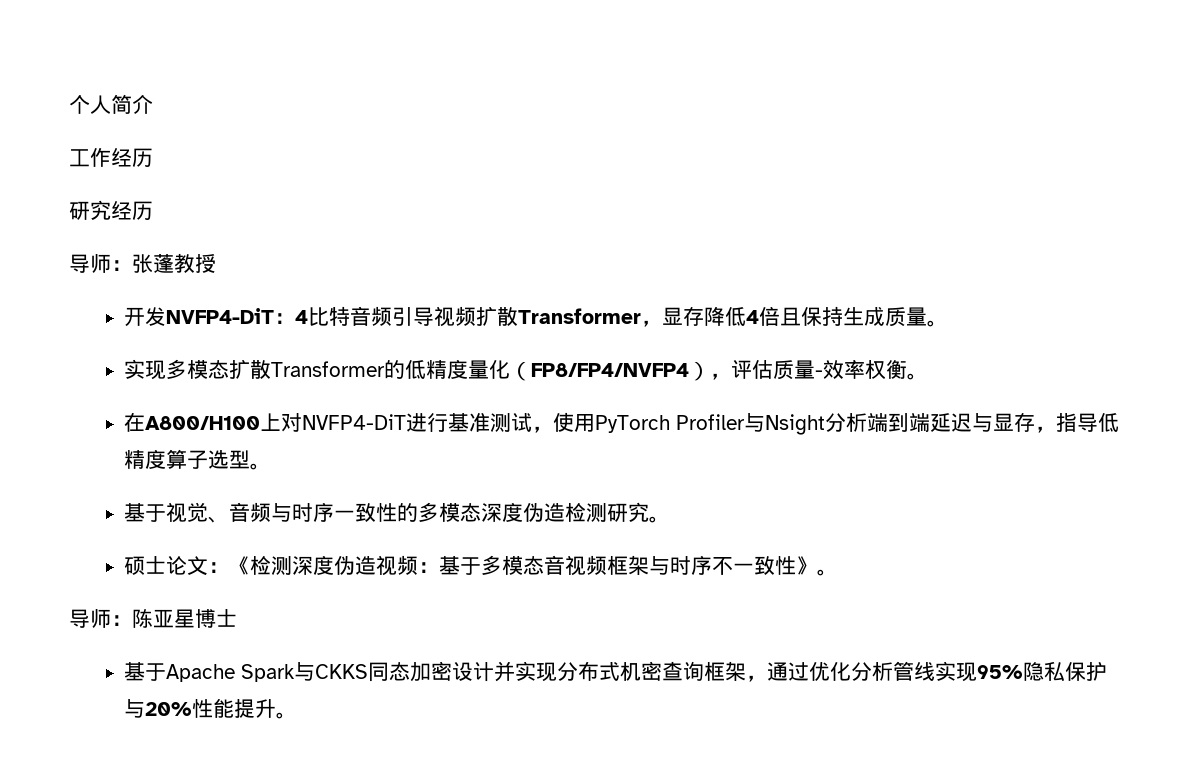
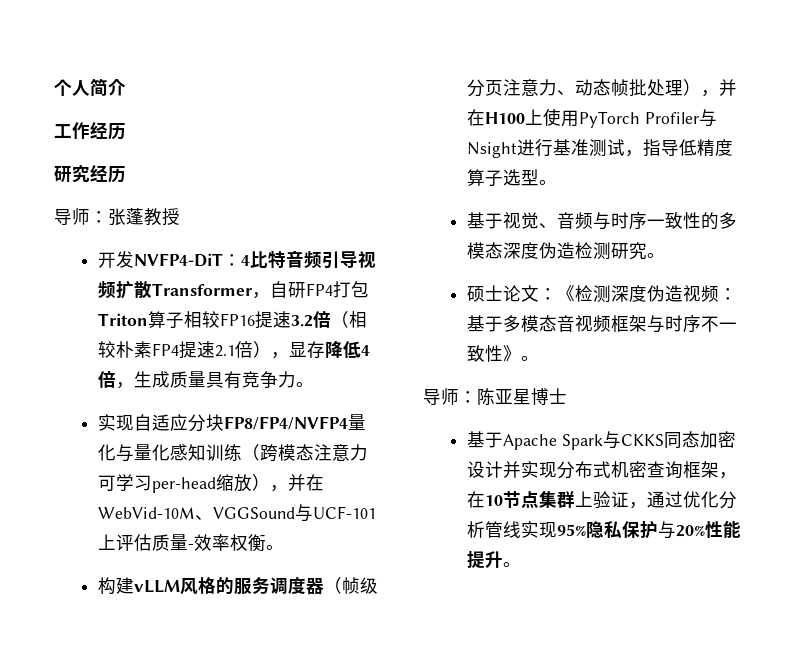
- 开发NVFP4-DiT：4比特音频引导视频扩散Transformer，显存降低4倍且保持生成质量。
+ 开发NVFP4-DiT：4比特音频引导视频扩散Transformer，自研FP4打包Triton算子相较FP16提速3.2倍（相较朴素FP4提速2.1倍），显存降低4倍，生成质量具有竞争力。
- 实现多模态扩散Transformer的低精度量化（FP8/FP4/NVFP4），评估质量-效率权衡。
+ 实现自适应分块FP8/FP4/NVFP4量化与量化感知训练（跨模态注意力可学习per-head缩放），并在WebVid-10M、VGGSound与UCF-101上评估质量-效率权衡。
- 在A800/H100上对NVFP4-DiT进行基准测试，使用PyTorch Profiler与Nsight分析端到端延迟与显存，指导低精度算子选型。
+ 构建vLLM风格的服务调度器（帧级分页注意力、动态帧批处理），并在H100上使用PyTorch Profiler与Nsight进行基准测试，指导低精度算子选型。
- 基于Apache Spark与CKKS同态加密设计并实现分布式机密查询框架，通过优化分析管线实现95%隐私保护与20%性能提升。
+ 基于Apache Spark与CKKS同态加密设计并实现分布式机密查询框架，在10节点集群上验证，通过优化分析管线实现95%隐私保护与20%性能提升。

